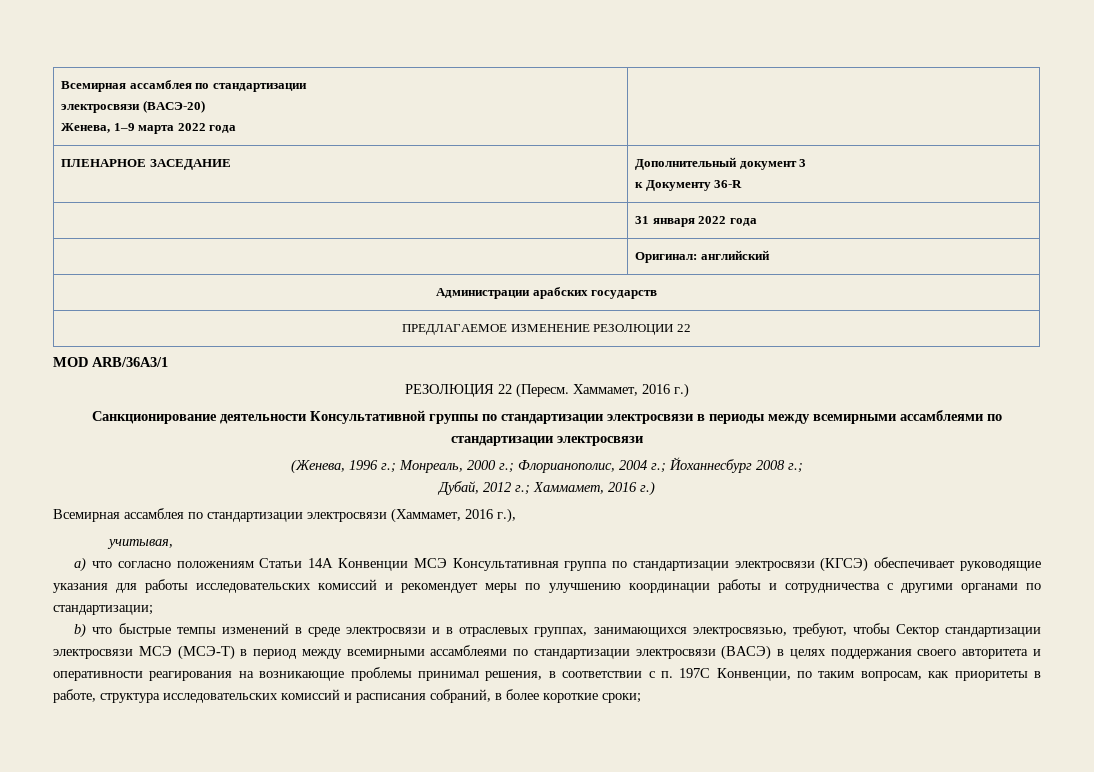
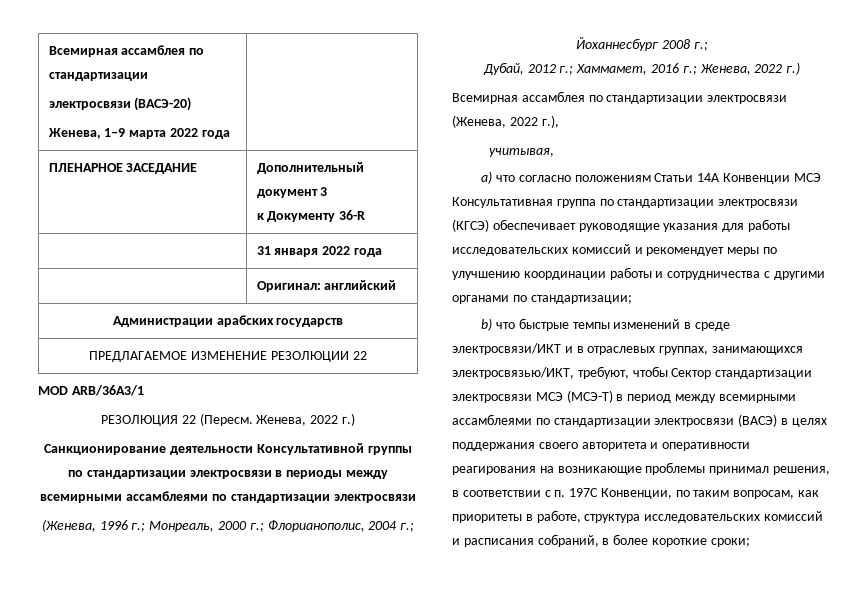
- РЕЗОЛЮЦИЯ 22 (Пересм. Хаммамет, 2016 г.)
+ РЕЗОЛЮЦИЯ 22 (Пересм. Женева, 2022 г.)
- Дубай, 2012 г.; Хаммамет, 2016 г.)
+ Дубай, 2012 г.; Хаммамет, 2016 г.; Женева, 2022 г.)
- Всемирная ассамблея по стандартизации электросвязи (Хаммамет, 2016 г.),
+ Всемирная ассамблея по стандартизации электросвязи (Женева, 2022 г.),
- b) что быстрые темпы изменений в среде электросвязи и в отраслевых группах, занимающихся электросвязью, требуют, чтобы Сектор стандартизации электросвязи МСЭ (МСЭ-Т) в период между всемирными ассамблеями по стандартизации электросвязи (ВАСЭ) в целях поддержания своего авторитета и оперативности реагирования на возникающие проблемы принимал решения, в соответствии с п. 197С Конвенции, по таким вопросам, как приоритеты в работе, структура исследовательских комиссий и расписания собраний, в более короткие сроки;
+ b) что быстрые темпы изменений в среде электросвязи/ИКТ и в отраслевых группах, занимающихся электросвязью/ИКТ, требуют, чтобы Сектор стандартизации электросвязи МСЭ (МСЭ-Т) в период между всемирными ассамблеями по стандартизации электросвязи (ВАСЭ) в целях поддержания своего авторитета и оперативности реагирования на возникающие проблемы принимал решения, в соответствии с п. 197С Конвенции, по таким вопросам, как приоритеты в работе, структура исследовательских комиссий и расписания собраний, в более короткие сроки;

